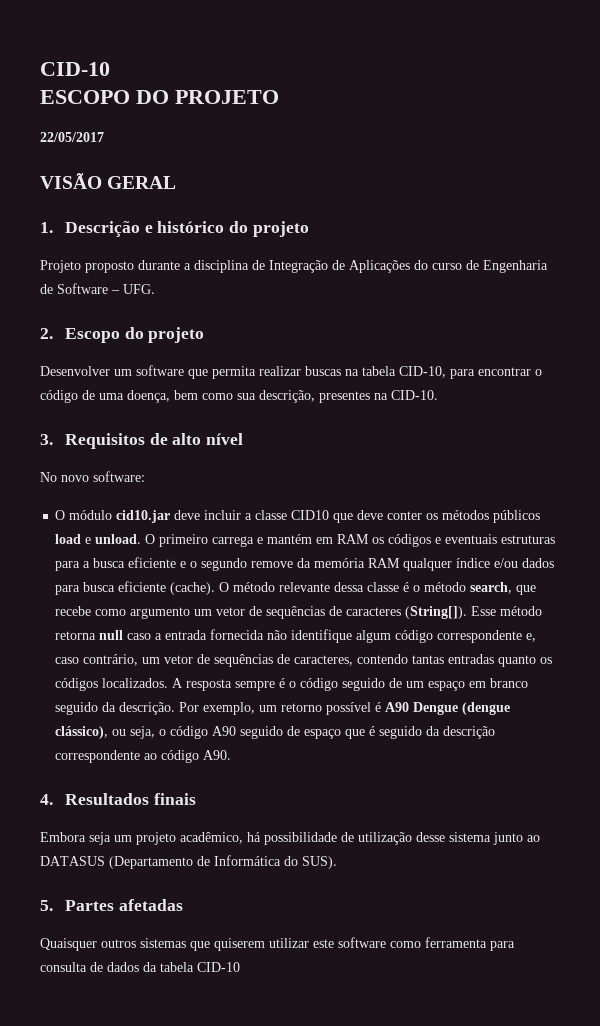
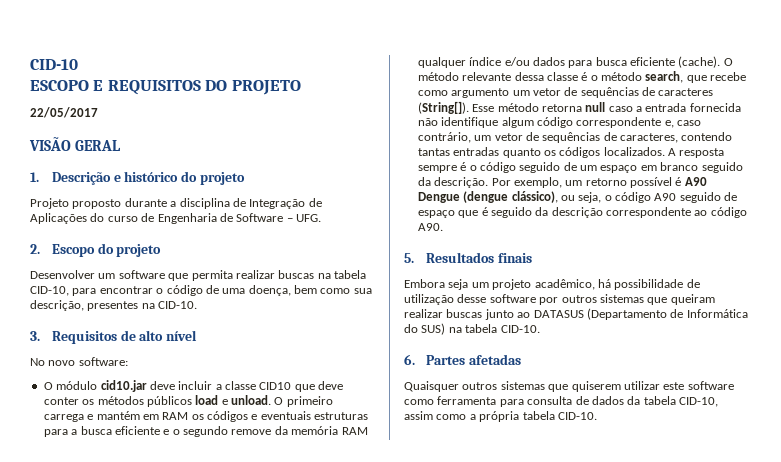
- ESCOPO DO PROJETO
+ ESCOPO E REQUISITOS DO PROJETO
- 4. Resultados finais
+ 5. Resultados finais
- Embora seja um projeto acadêmico, há possibilidade de utilização desse sistema junto ao DATASUS (Departamento de Informática do SUS).
- 5. Partes afetadas
+ Embora seja um projeto acadêmico, há possibilidade de utilização desse software por outros sistemas que queiram realizar buscas junto ao DATASUS (Departamento de Informática do SUS) na tabela CID-10.
+ 6. Partes afetadas
- Quaisquer outros sistemas que quiserem utilizar este software como ferramenta para consulta de dados da tabela CID-10
+ Quaisquer outros sistemas que quiserem utilizar este software como ferramenta para consulta de dados da tabela CID-10, assim como a própria tabela CID-10.

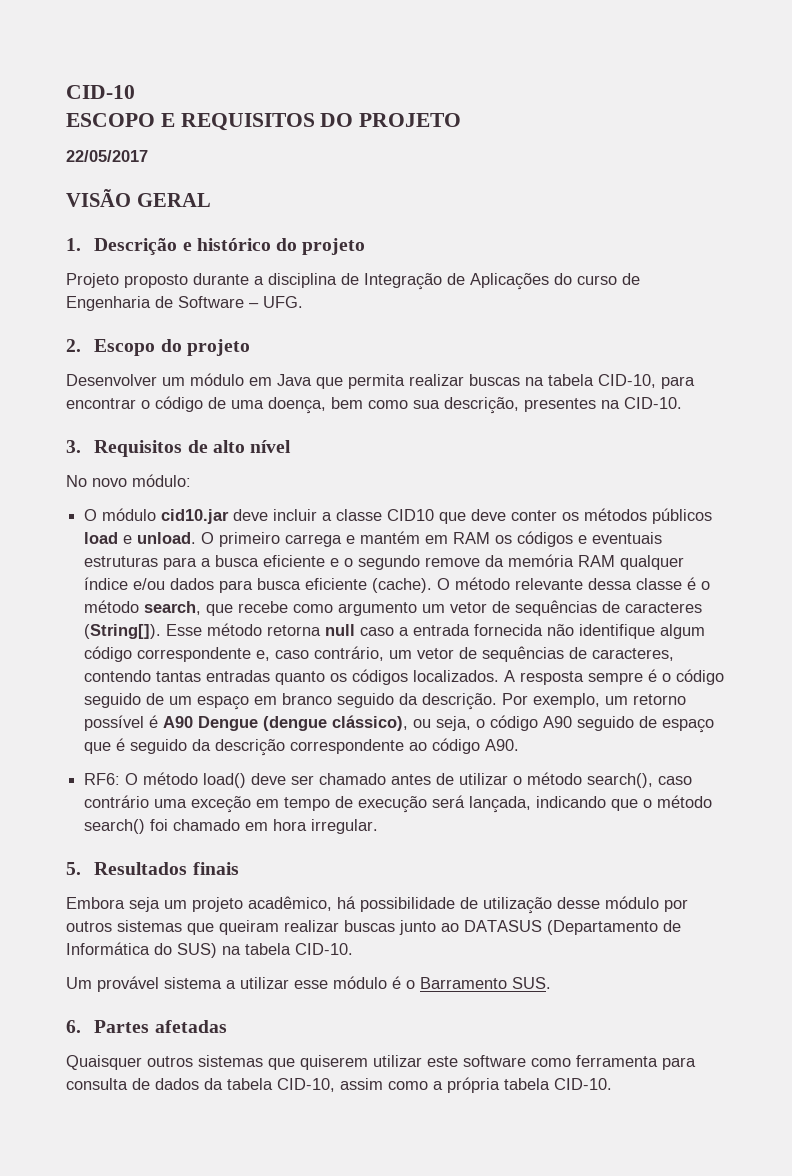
- Desenvolver um software que permita realizar buscas na tabela CID-10, para encontrar o código de uma doença, bem como sua descrição, presentes na CID-10.
+ Desenvolver um módulo em Java que permita realizar buscas na tabela CID-10, para encontrar o código de uma doença, bem como sua descrição, presentes na CID-10.
- No novo software:
+ No novo módulo:
+ RF6: O método load() deve ser chamado antes de utilizar o método search(), caso contrário uma exceção em tempo de execução será lançada, indicando que o método search() foi chamado em hora irregular.
- Embora seja um projeto acadêmico, há possibilidade de utilização desse software por outros sistemas que queiram realizar buscas junto ao DATASUS (Departamento de Informática do SUS) na tabela CID-10.
+ Embora seja um projeto acadêmico, há possibilidade de utilização desse módulo por outros sistemas que queiram realizar buscas junto ao DATASUS (Departamento de Informática do SUS) na tabela CID-10.
+ Um provável sistema a utilizar esse módulo é o Barramento SUS.

